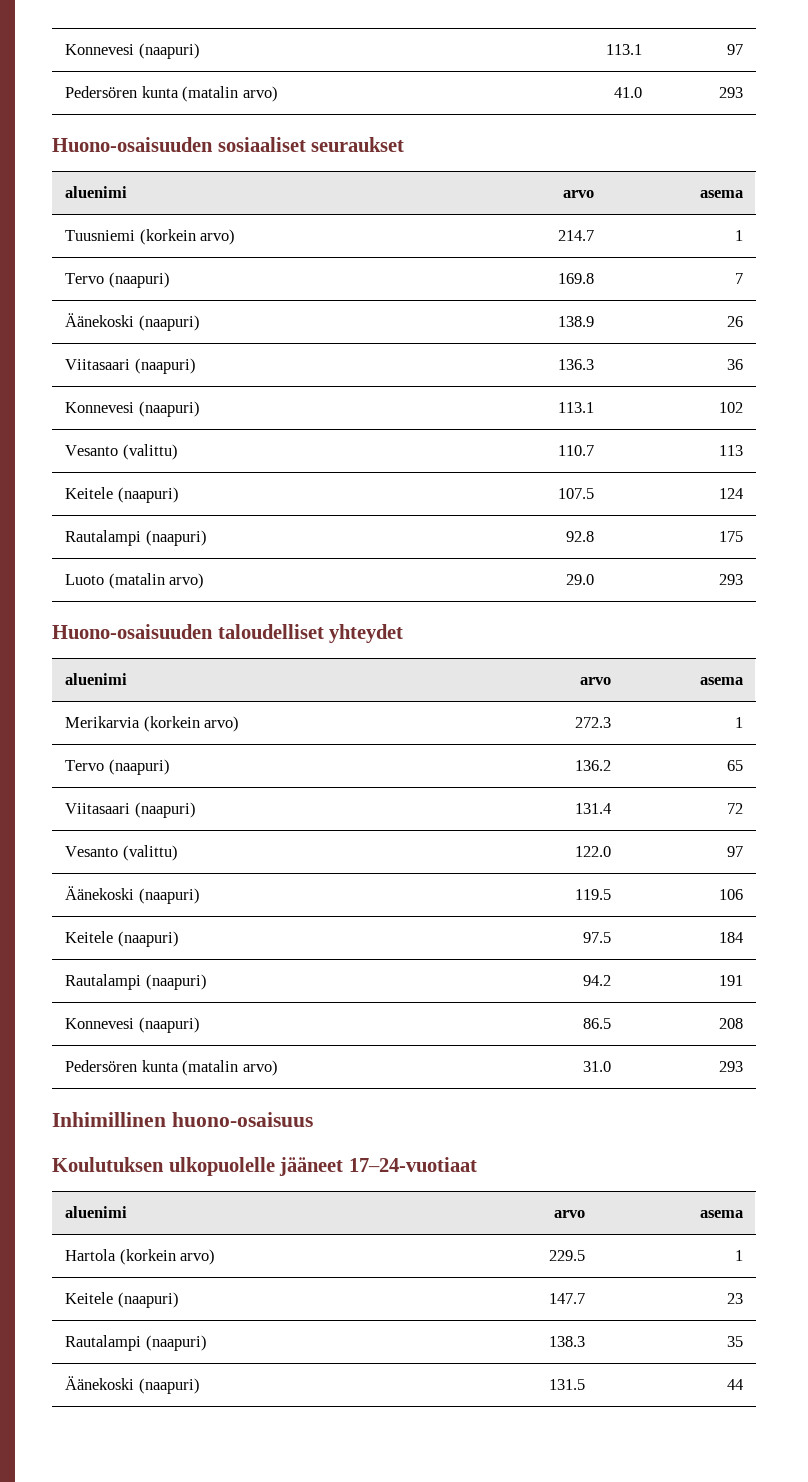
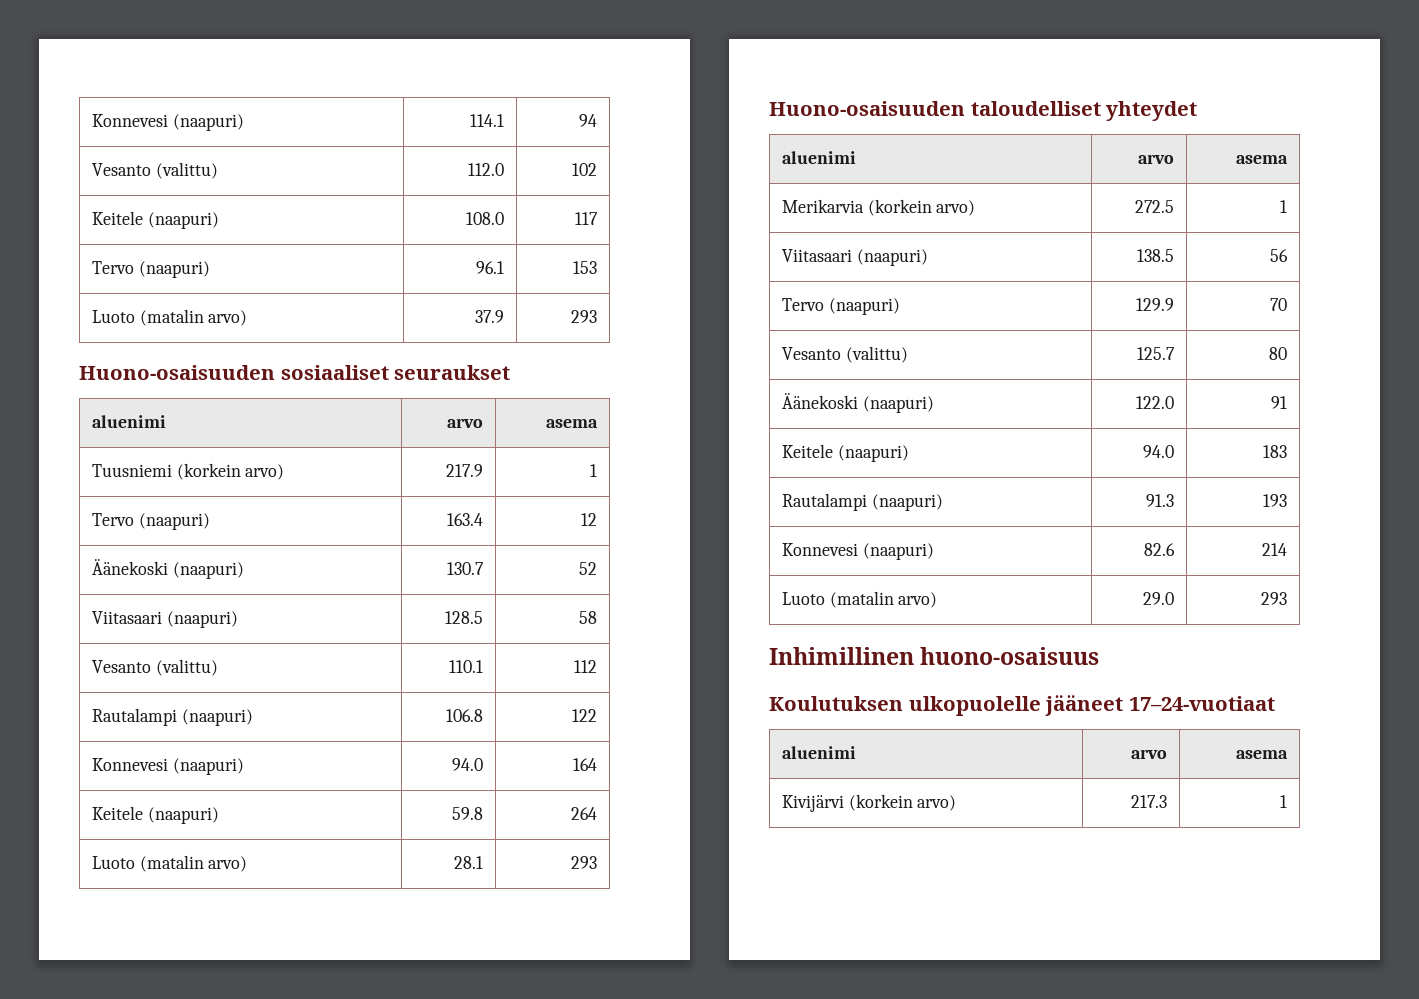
- Konnevesi (naapuri) | 113.1 | 97
- Pedersören kunta (matalin arvo) | 41.0 | 293
+ Konnevesi (naapuri) | 114.1 | 94
+ Vesanto (valittu) | 112.0 | 102
+ Keitele (naapuri) | 108.0 | 117
+ Tervo (naapuri) | 96.1 | 153
+ Luoto (matalin arvo) | 37.9 | 293
- Tuusniemi (korkein arvo) | 214.7 | 1
- Tervo (naapuri) | 169.8 | 7
- Äänekoski (naapuri) | 138.9 | 26
- Viitasaari (naapuri) | 136.3 | 36
- Konnevesi (naapuri) | 113.1 | 102
- Vesanto (valittu) | 110.7 | 113
- Keitele (naapuri) | 107.5 | 124
- Rautalampi (naapuri) | 92.8 | 175
- Luoto (matalin arvo) | 29.0 | 293
+ Tuusniemi (korkein arvo) | 217.9 | 1
+ Tervo (naapuri) | 163.4 | 12
+ Äänekoski (naapuri) | 130.7 | 52
+ Viitasaari (naapuri) | 128.5 | 58
+ Vesanto (valittu) | 110.1 | 112
+ Rautalampi (naapuri) | 106.8 | 122
+ Konnevesi (naapuri) | 94.0 | 164
+ Keitele (naapuri) | 59.8 | 264
+ Luoto (matalin arvo) | 28.1 | 293
- Merikarvia (korkein arvo) | 272.3 | 1
- Tervo (naapuri) | 136.2 | 65
- Viitasaari (naapuri) | 131.4 | 72
- Vesanto (valittu) | 122.0 | 97
- Äänekoski (naapuri) | 119.5 | 106
- Keitele (naapuri) | 97.5 | 184
- Rautalampi (naapuri) | 94.2 | 191
- Konnevesi (naapuri) | 86.5 | 208
- Pedersören kunta (matalin arvo) | 31.0 | 293
+ Merikarvia (korkein arvo) | 272.5 | 1
+ Viitasaari (naapuri) | 138.5 | 56
+ Tervo (naapuri) | 129.9 | 70
+ Vesanto (valittu) | 125.7 | 80
+ Äänekoski (naapuri) | 122.0 | 91
+ Keitele (naapuri) | 94.0 | 183
+ Rautalampi (naapuri) | 91.3 | 193
+ Konnevesi (naapuri) | 82.6 | 214
+ Luoto (matalin arvo) | 29.0 | 293
- Hartola (korkein arvo) | 229.5 | 1
- Keitele (naapuri) | 147.7 | 23
- Rautalampi (naapuri) | 138.3 | 35
- Äänekoski (naapuri) | 131.5 | 44
+ Kivijärvi (korkein arvo) | 217.3 | 1

